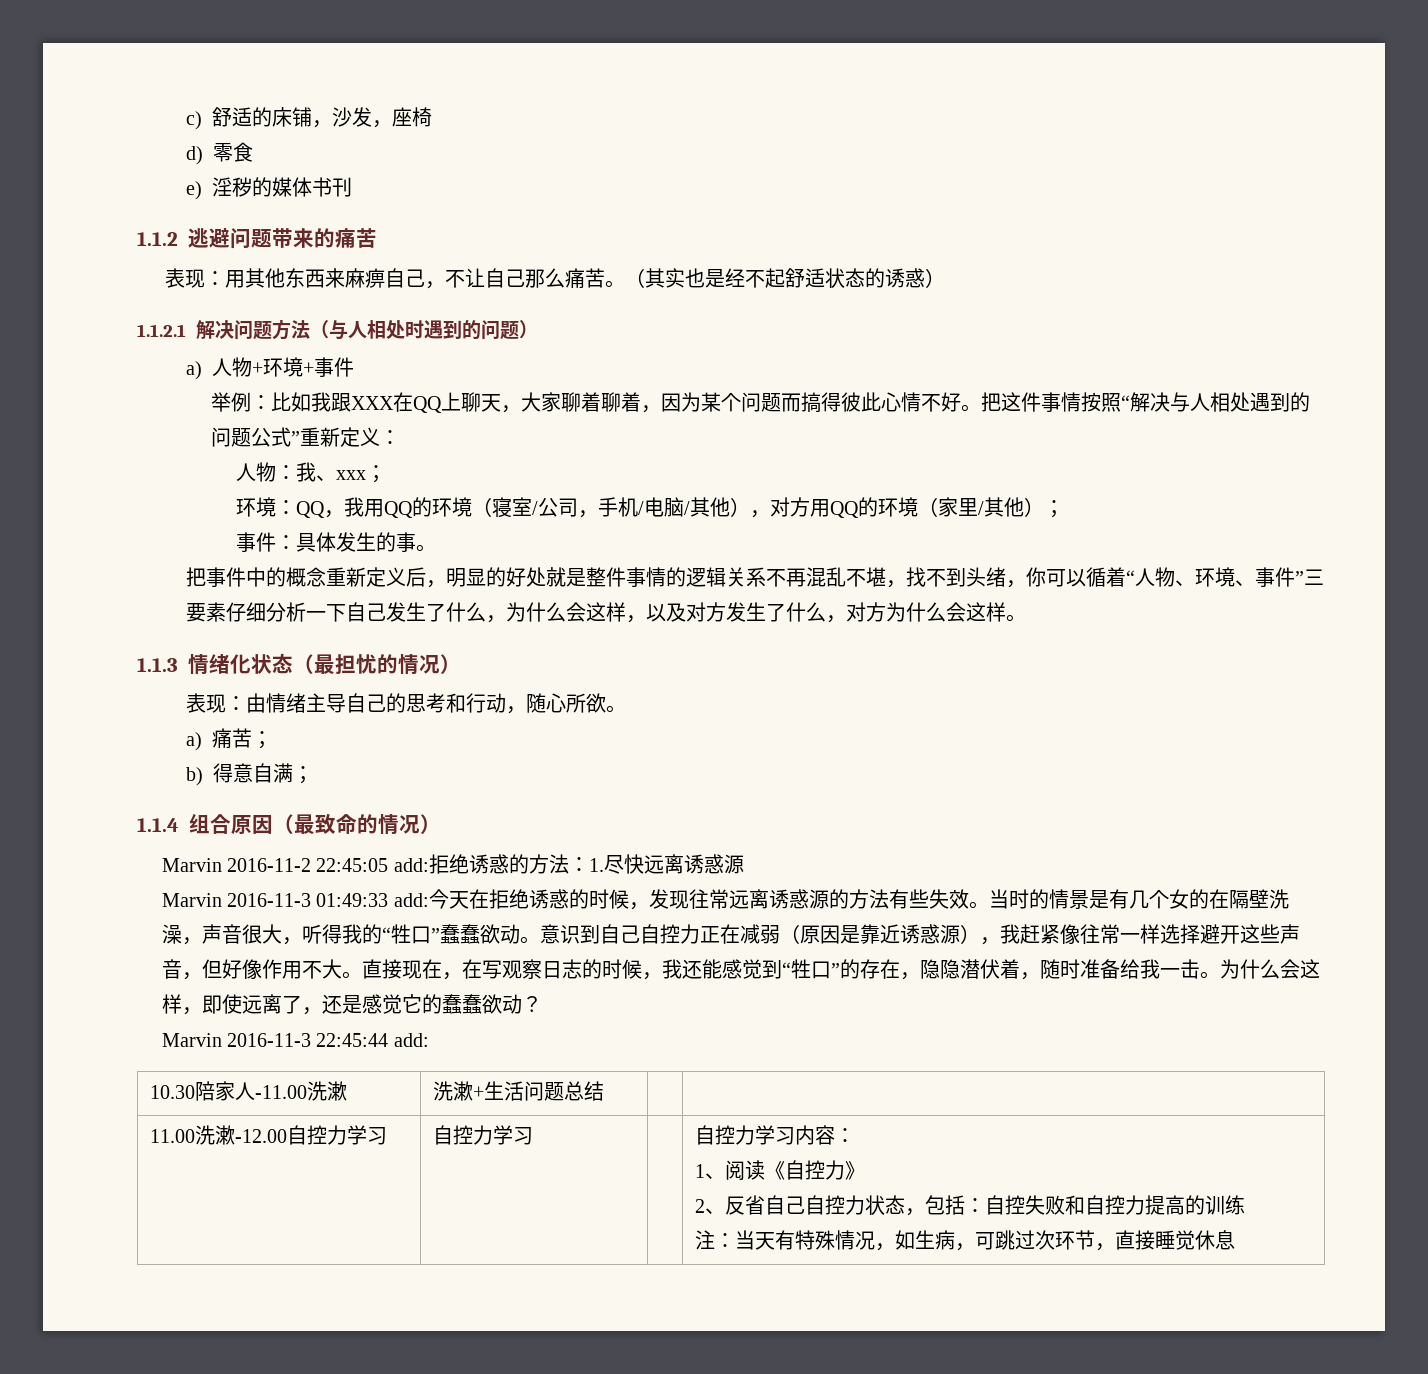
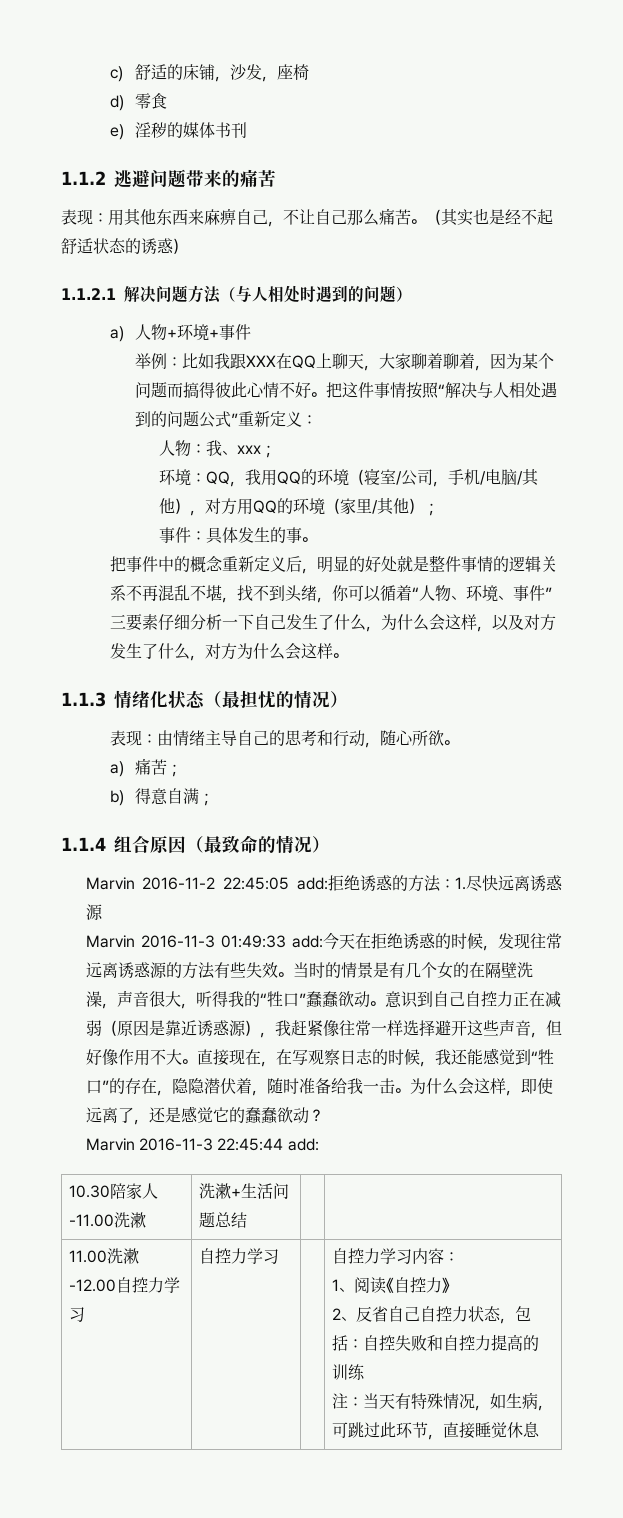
- 注：当天有特殊情况，如生病，可跳过次环节，直接睡觉休息
+ 注：当天有特殊情况，如生病，可跳过此环节，直接睡觉休息

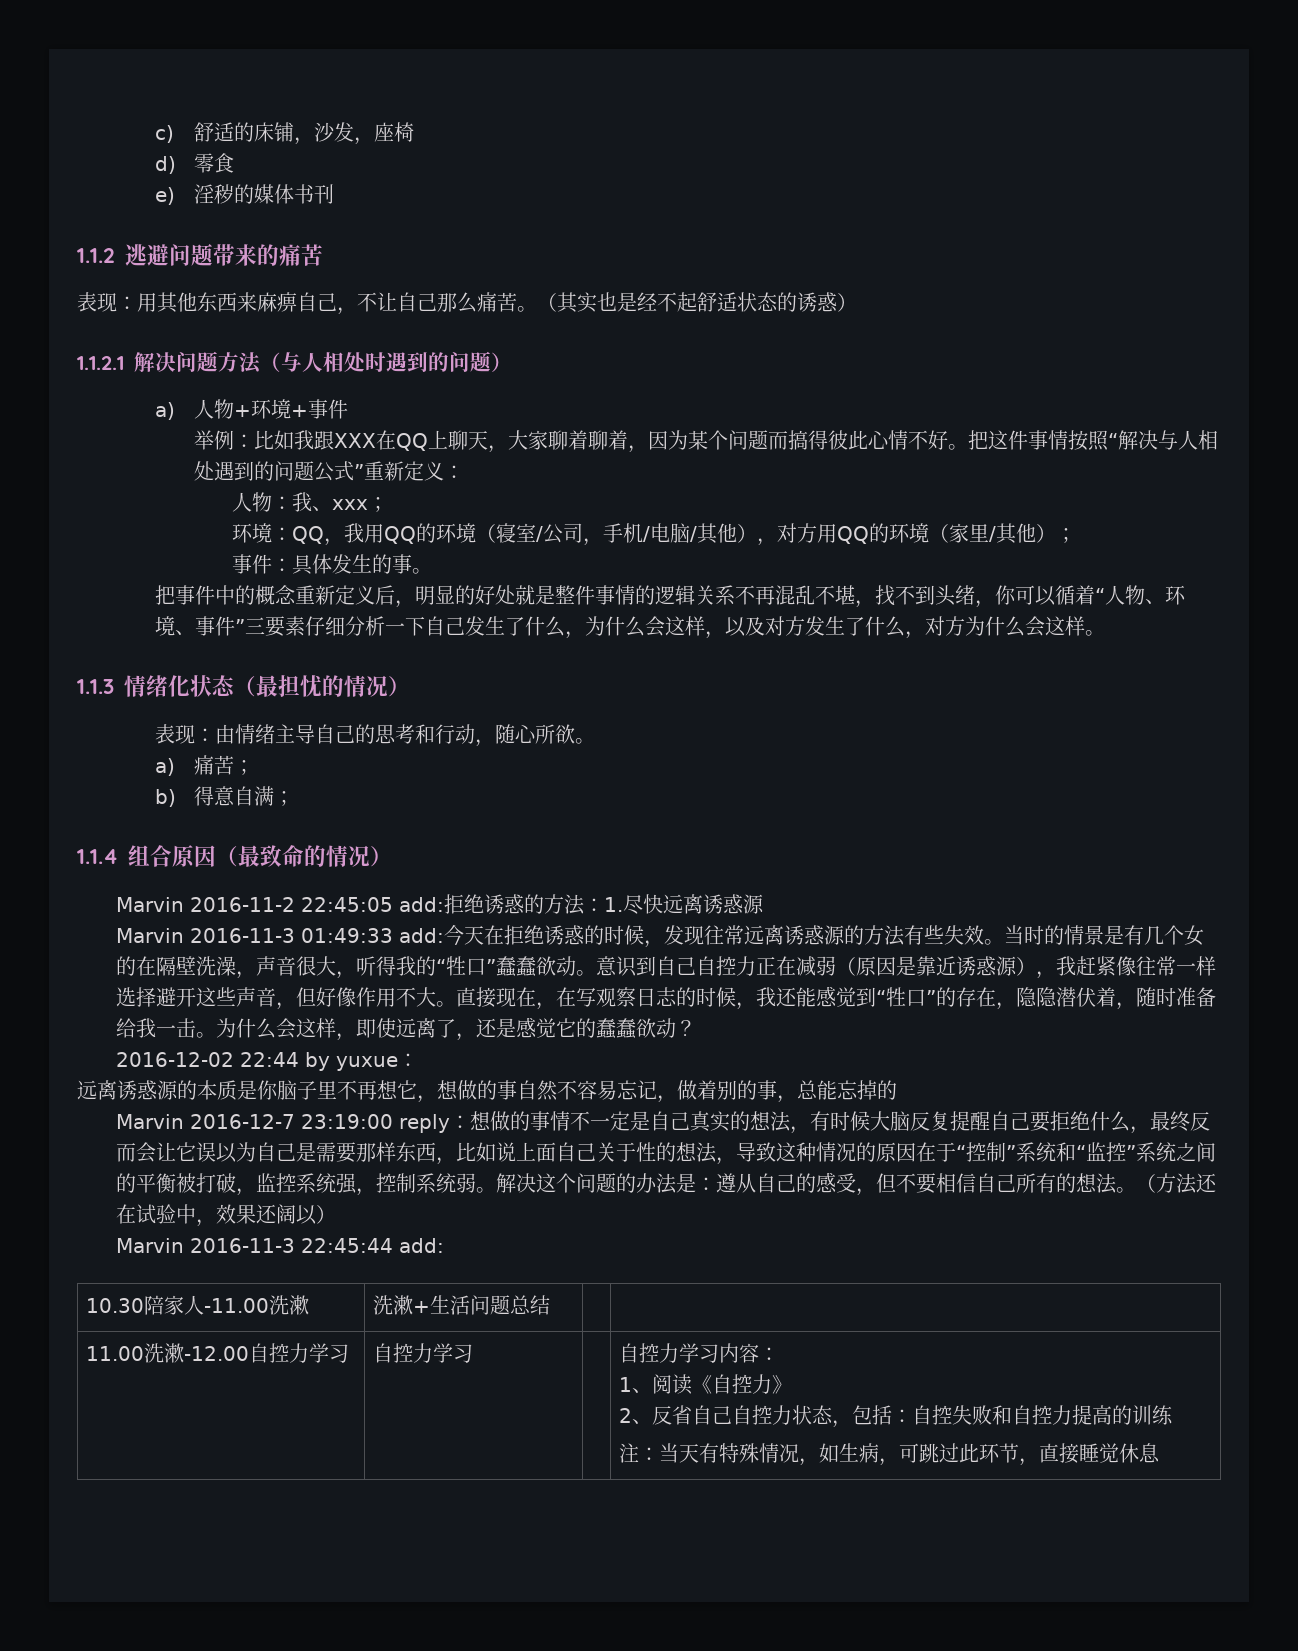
+ 2016-12-02 22:44 by yuxue：
+ 远离诱惑源的本质是你脑子里不再想它，想做的事自然不容易忘记，做着别的事，总能忘掉的
+ Marvin 2016-12-7 23:19:00 reply：想做的事情不一定是自己真实的想法，有时候大脑反复提醒自己要拒绝什么，最终反而会让它误以为自己是需要那样东西，比如说上面自己关于性的想法，导致这种情况的原因在于“控制”系统和“监控”系统之间的平衡被打破，监控系统强，控制系统弱。解决这个问题的办法是：遵从自己的感受，但不要相信自己所有的想法。（方法还在试验中，效果还阔以）

